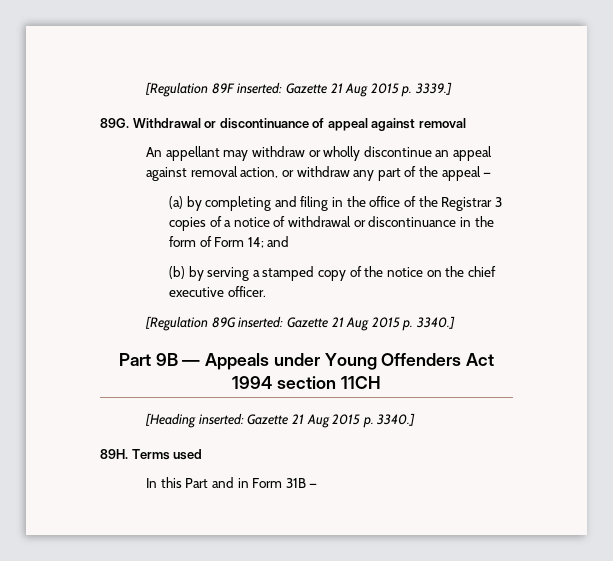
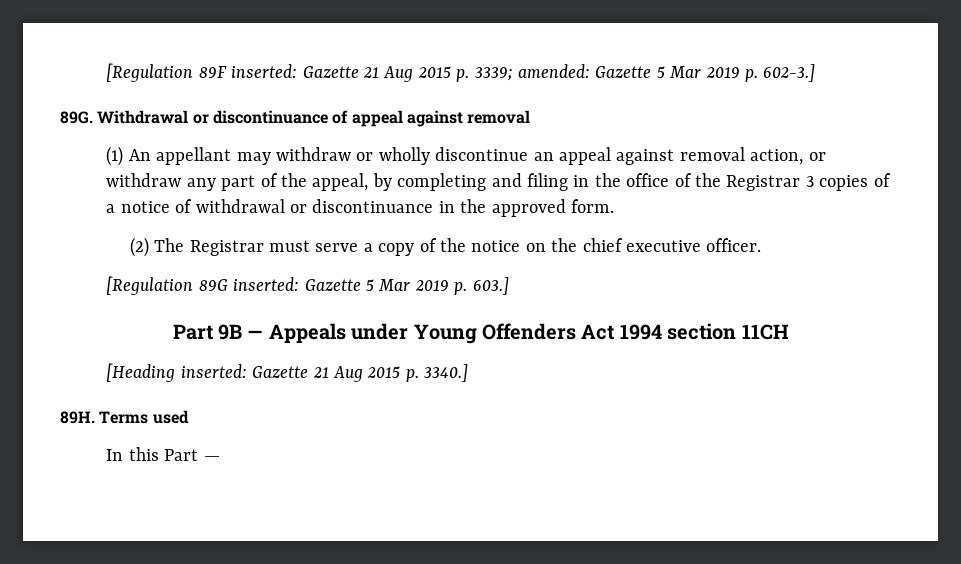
- [Regulation 89F inserted: Gazette 21 Aug 2015 p. 3339.]
+ [Regulation 89F inserted: Gazette 21 Aug 2015 p. 3339; amended: Gazette 5 Mar 2019 p. 602-3.]
- An appellant may withdraw or wholly discontinue an appeal against removal action, or withdraw any part of the appeal —
- (a) by completing and filing in the office of the Registrar 3 copies of a notice of withdrawal or discontinuance in the form of Form 14; and
- (b) by serving a stamped copy of the notice on the chief executive officer.
+ (1) An appellant may withdraw or wholly discontinue an appeal against removal action, or withdraw any part of the appeal, by completing and filing in the office of the Registrar 3 copies of a notice of withdrawal or discontinuance in the approved form.
+ (2) The Registrar must serve a copy of the notice on the chief executive officer.
- [Regulation 89G inserted: Gazette 21 Aug 2015 p. 3340.]
+ [Regulation 89G inserted: Gazette 5 Mar 2019 p. 603.]
- In this Part and in Form 31B —
+ In this Part —

